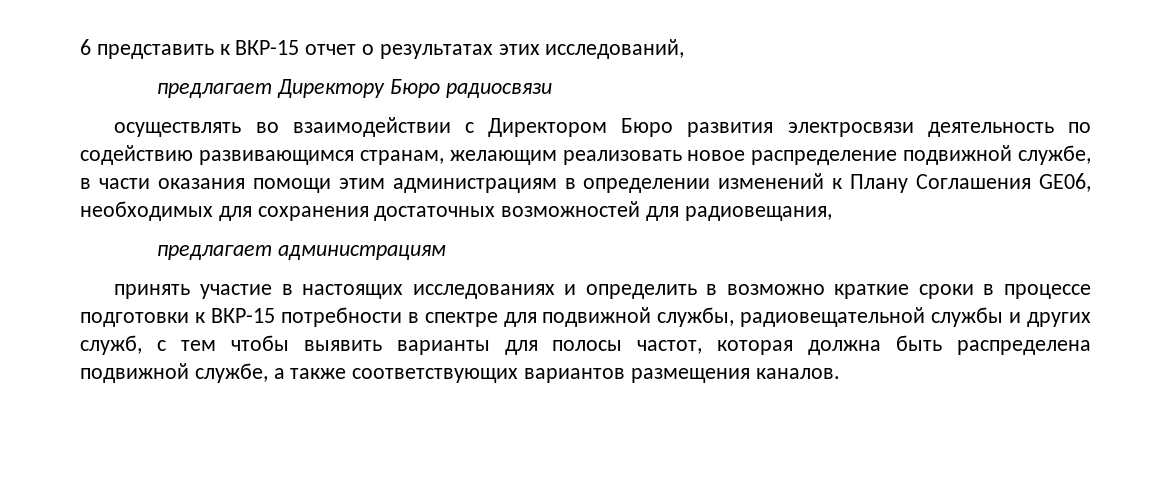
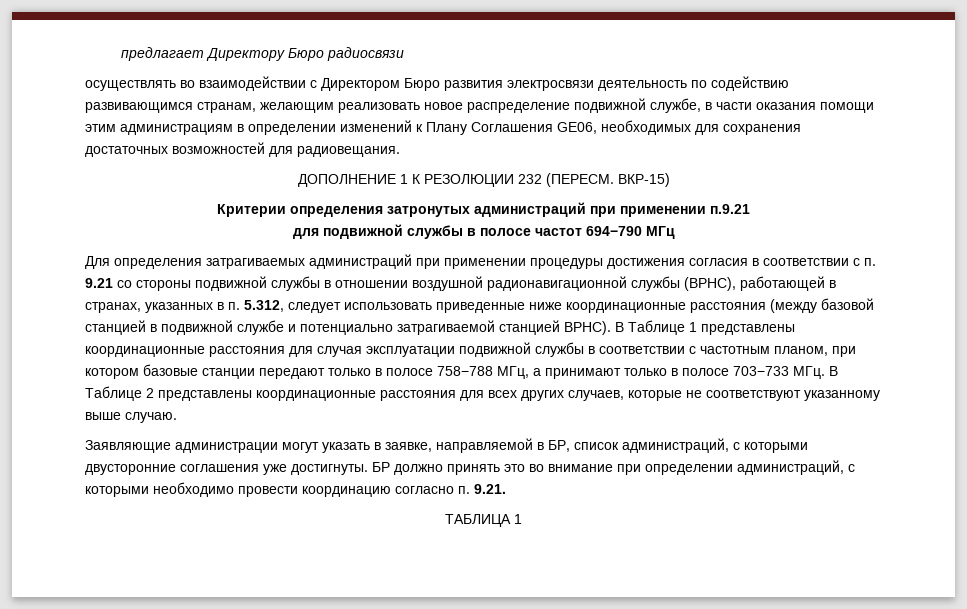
- 6 представить к ВКР-15 отчет о результатах этих исследований,
- осуществлять во взаимодействии с Директором Бюро развития электросвязи деятельность по содействию развивающимся странам, желающим реализовать новое распределение подвижной службе, в части оказания помощи этим администрациям в определении изменений к Плану Соглашения GE06, необходимых для сохранения достаточных возможностей для радиовещания,
- предлагает администрациям
- принять участие в настоящих исследованиях и определить в возможно краткие сроки в процессе подготовки к ВКР-15 потребности в спектре для подвижной службы, радиовещательной службы и других служб, с тем чтобы выявить варианты для полосы частот, которая должна быть распределена подвижной службе, а также соответствующих вариантов размещения каналов.
+ осуществлять во взаимодействии с Директором Бюро развития электросвязи деятельность по содействию развивающимся странам, желающим реализовать новое распределение подвижной службе, в части оказания помощи этим администрациям в определении изменений к Плану Соглашения GE06, необходимых для сохранения достаточных возможностей для радиовещания.
+ ДОПОЛНЕНИЕ 1 К РЕЗОЛЮЦИИ 232 (ПЕРЕСМ. ВКР-15)
+ Критерии определения затронутых администраций при применении п.9.21
+ для подвижной службы в полосе частот 694−790 МГц
+ Для определения затрагиваемых администраций при применении процедуры достижения согласия в соответствии с п. 9.21 со стороны подвижной службы в отношении воздушной радионавигационной службы (ВРНС), работающей в странах, указанных в п. 5.312, следует использовать приведенные ниже координационные расстояния (между базовой станцией в подвижной службе и потенциально затрагиваемой станцией ВРНС). В Таблице 1 представлены координационные расстояния для случая эксплуатации подвижной службы в соответствии с частотным планом, при котором базовые станции передают только в полосе 758−788 МГц, а принимают только в полосе 703−733 МГц. В Таблице 2 представлены координационные расстояния для всех других случаев, которые не соответствуют указанному выше случаю.
+ Заявляющие администрации могут указать в заявке, направляемой в БР, список администраций, с которыми двусторонние соглашения уже достигнуты. БР должно принять это во внимание при определении администраций, с которыми необходимо провести координацию согласно п. 9.21.
+ ТАБЛИЦА 1

